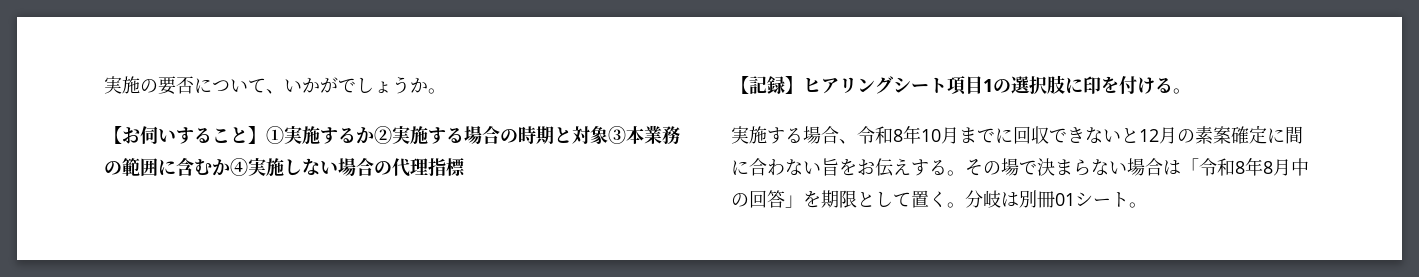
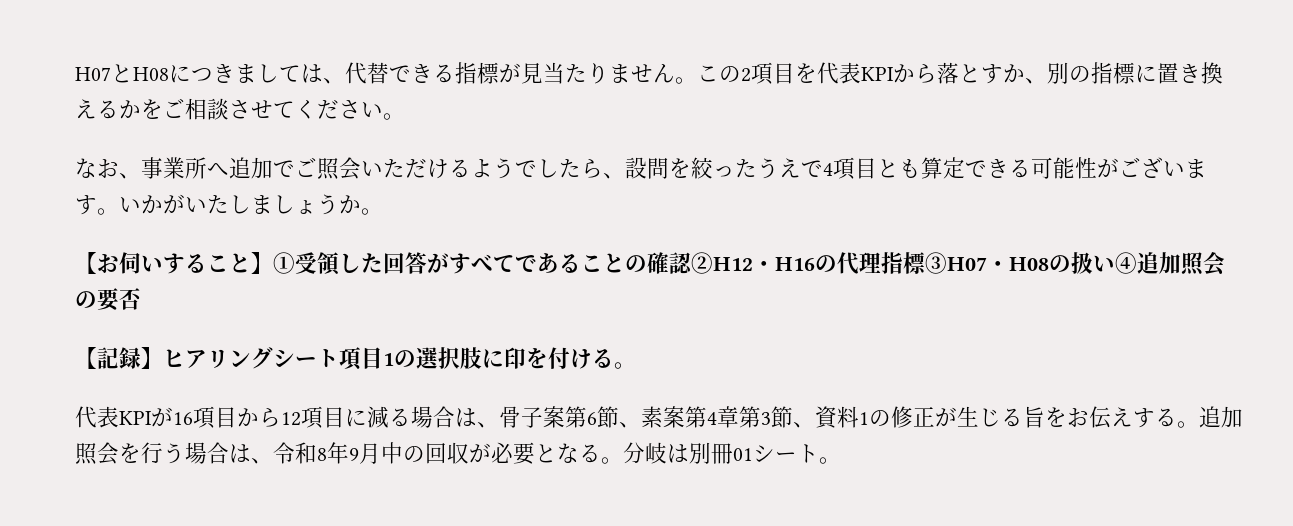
- 実施の要否について、いかがでしょうか。
+ H07とH08につきましては、代替できる指標が見当たりません。この2項目を代表KPIから落とすか、別の指標に置き換えるかをご相談させてください。
+ なお、事業所へ追加でご照会いただけるようでしたら、設問を絞ったうえで4項目とも算定できる可能性がございます。いかがいたしましょうか。
- 【お伺いすること】①実施するか②実施する場合の時期と対象③本業務の範囲に含むか④実施しない場合の代理指標
+ 【お伺いすること】①受領した回答がすべてであることの確認②H12・H16の代理指標③H07・H08の扱い④追加照会の要否
- 実施する場合、令和8年10月までに回収できないと12月の素案確定に間に合わない旨をお伝えする。その場で決まらない場合は「令和8年8月中の回答」を期限として置く。
+ 代表KPIが16項目から12項目に減る場合は、骨子案第6節、素案第4章第3節、資料1の修正が生じる旨をお伝えする。追加照会を行う場合は、令和8年9月中の回収が必要となる。

